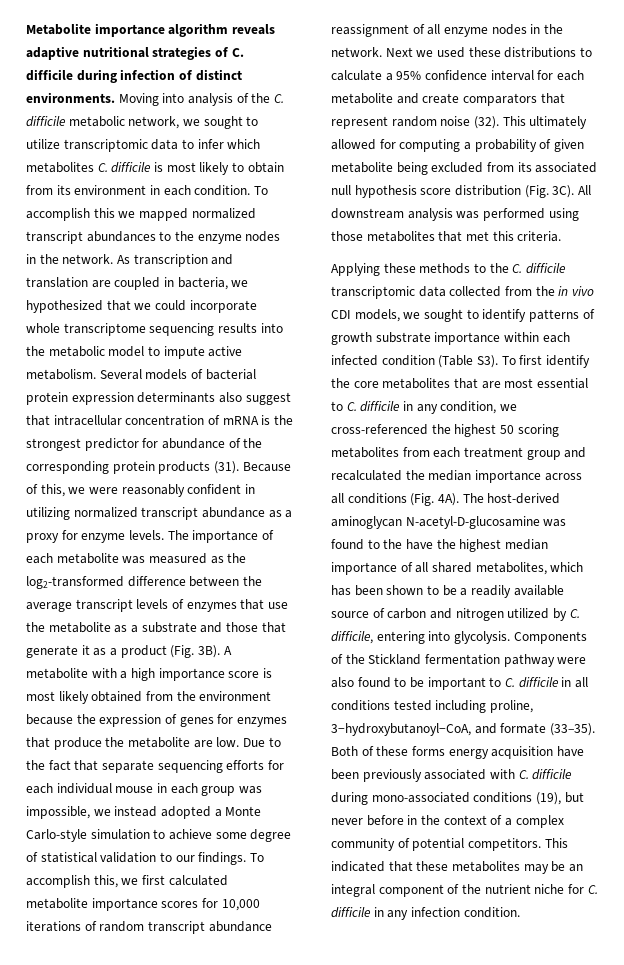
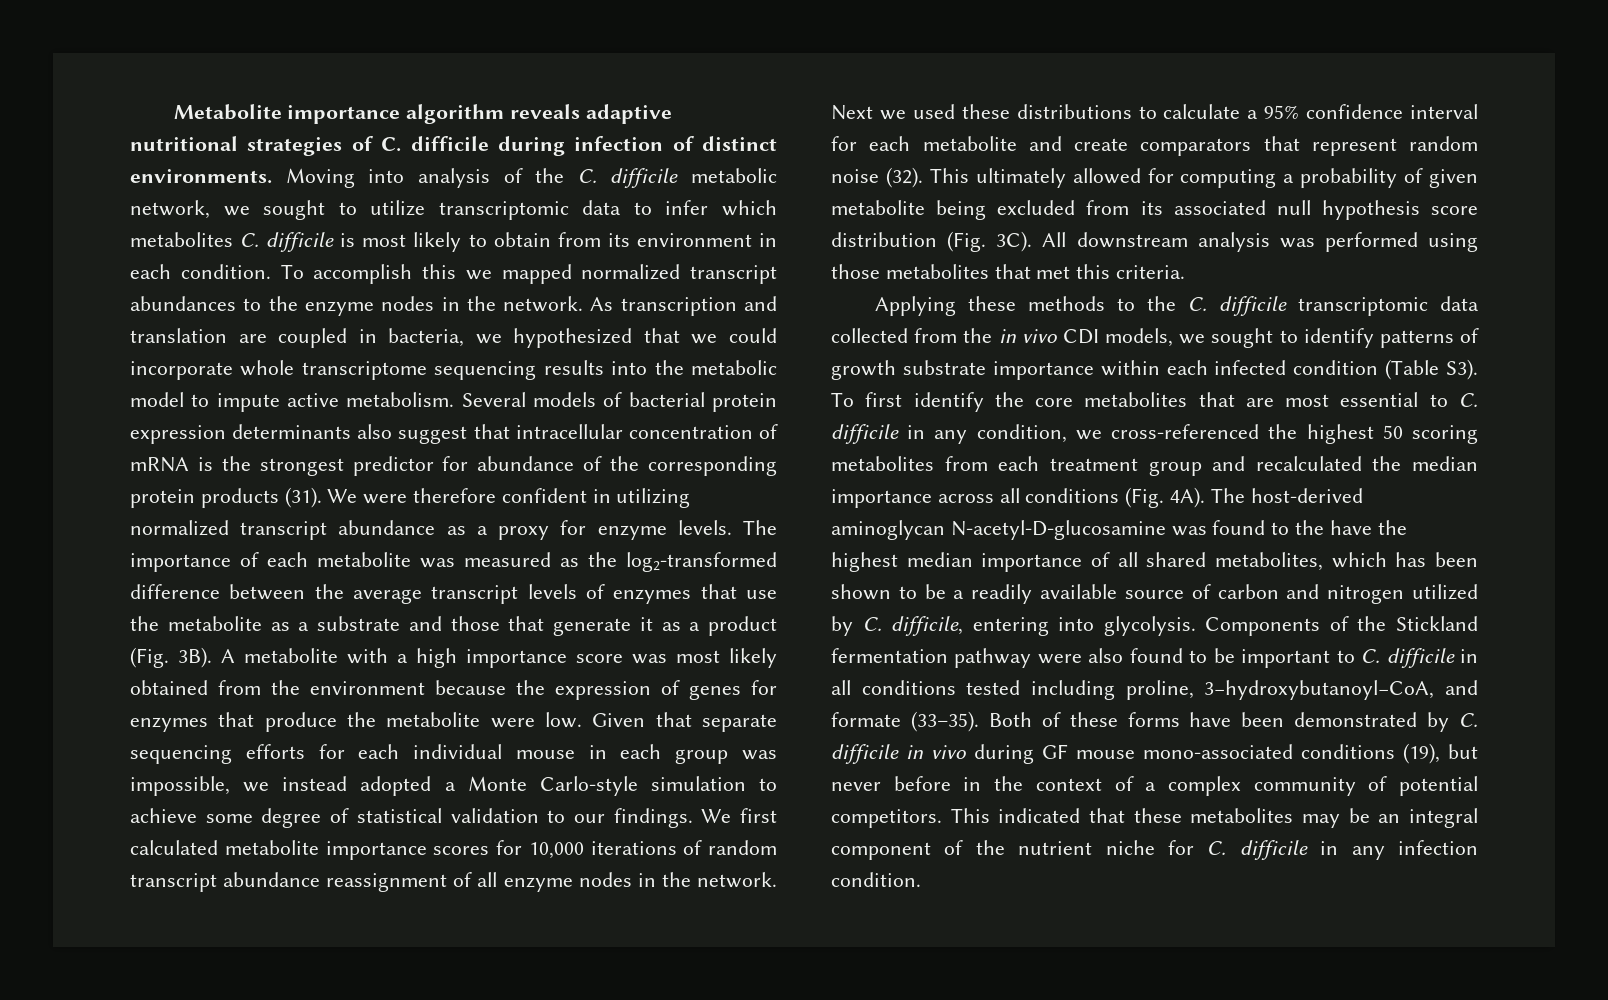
- Because of this, we were reasonably confident in utilizing normalized transcript abundance as a proxy for enzyme levels.
+ We were therefore confident in utilizing normalized transcript abundance as a proxy for enzyme levels.
- A metabolite with a high importance score is most likely obtained from the environment because the expression of genes for enzymes that produce the metabolite are low. Due to the fact that separate sequencing efforts for each individual mouse in each group was impossible, we instead adopted a Monte Carlo-style simulation to achieve some degree of statistical validation to our findings.
+ A metabolite with a high importance score was most likely obtained from the environment because the expression of genes for enzymes that produce the metabolite were low. Given that separate sequencing efforts for each individual mouse in each group was impossible, we instead adopted a Monte Carlo-style simulation to achieve some degree of statistical validation to our findings.
- To accomplish this, we first calculated metabolite importance scores for 10,000 iterations of random transcript abundance reassignment of all enzyme nodes in the network.
+ We first calculated metabolite importance scores for 10,000 iterations of random transcript abundance reassignment of all enzyme nodes in the network.
- Both of these forms energy acquisition have been previously associated with C. difficile during mono-associated conditions (19), but never before in the context of a complex community of potential competitors.
+ Both of these forms have been demonstrated by C. difficile in vivo during GF mouse mono-associated conditions (19), but never before in the context of a complex community of potential competitors.

